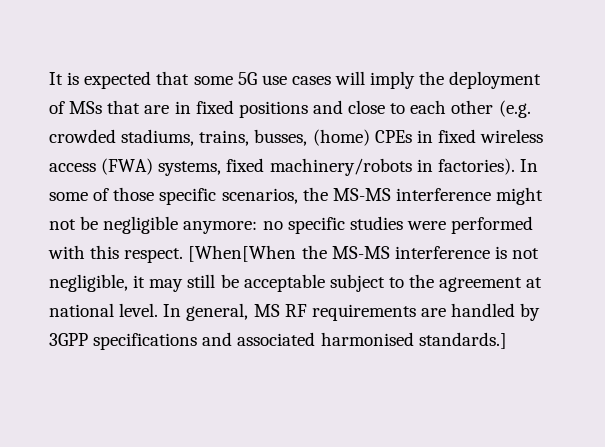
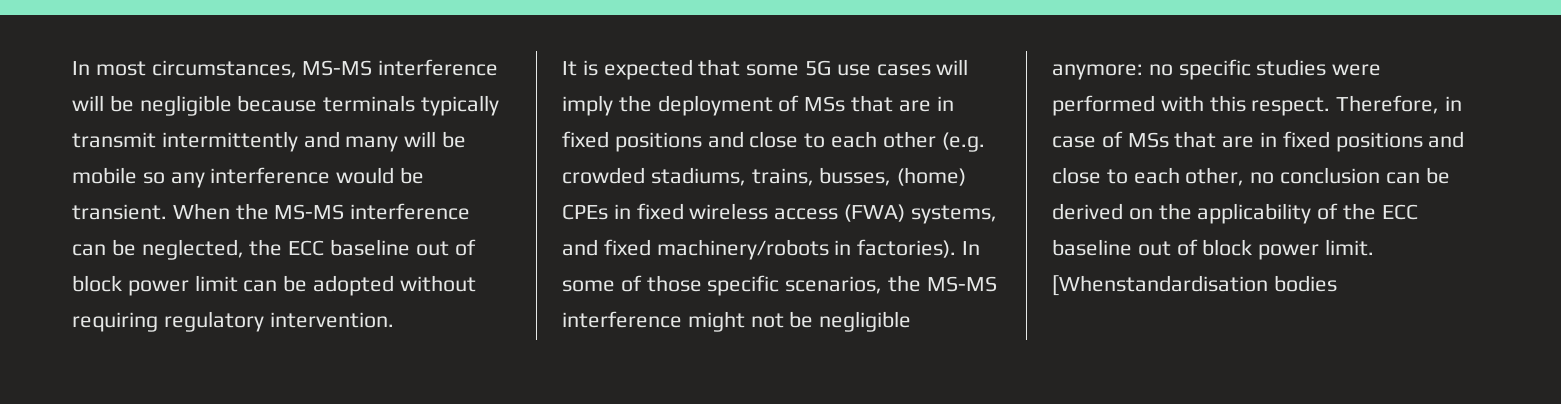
+ In most circumstances, MS-MS interference will be negligible because terminals typically transmit intermittently and many will be mobile so any interference would be transient. When the MS-MS interference can be neglected, the ECC baseline out of block power limit can be adopted without requiring regulatory intervention.
- It is expected that some 5G use cases will imply the deployment of MSs that are in fixed positions and close to each other (e.g. crowded stadiums, trains, busses, (home) CPEs in fixed wireless access (FWA) systems, fixed machinery/robots in factories).
+ It is expected that some 5G use cases will imply the deployment of MSs that are in fixed positions and close to each other (e.g. crowded stadiums, trains, busses, (home) CPEs in fixed wireless access (FWA) systems, and fixed machinery/robots in factories).
- [When[When the MS-MS interference is not negligible, it may still be acceptable subject to the agreement at national level. In general, MS RF requirements are handled by 3GPP specifications and associated harmonised standards.]
+ Therefore, in case of MSs that are in fixed positions and close to each other, no conclusion can be derived on the applicability of the ECC baseline out of block power limit. [Whenstandardisation bodies

